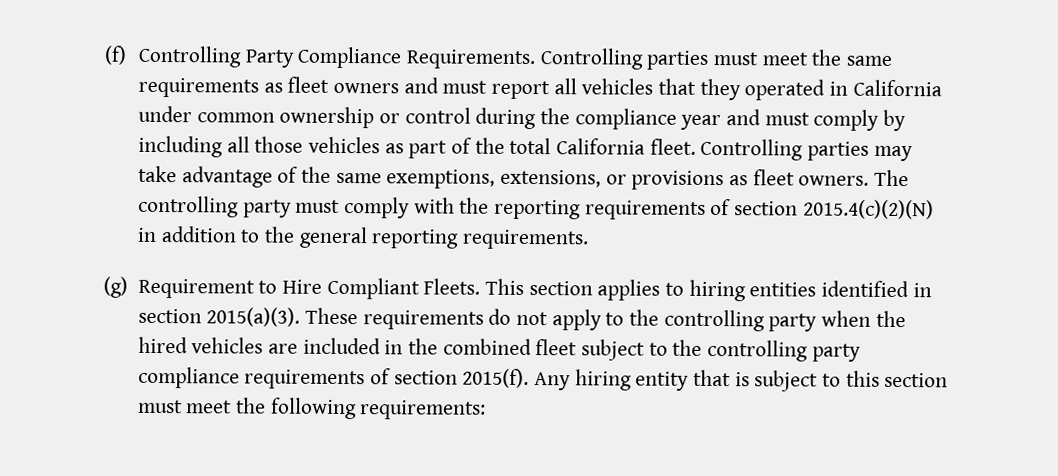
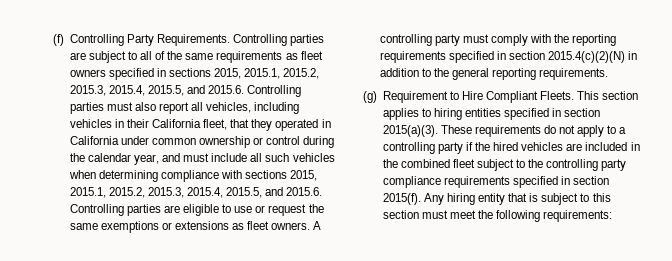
- (f) Controlling Party Compliance Requirements.
+ (f) Controlling Party Requirements.
- Controlling parties must meet the same requirements as fleet owners and must report all vehicles that they operated in California under common ownership or control during the compliance year and must comply by including all those vehicles as part of the total California fleet. Controlling parties may take advantage of the same exemptions, extensions, or provisions as fleet owners.
+ Controlling parties are subject to all of the same requirements as fleet owners specified in sections 2015, 2015.1, 2015.2, 2015.3, 2015.4, 2015.5, and 2015.6. Controlling parties must also report all vehicles, including vehicles in their California fleet, that they operated in California under common ownership or control during the calendar year, and must include all such vehicles when determining compliance with sections 2015, 2015.1, 2015.2, 2015.3, 2015.4, 2015.5, and 2015.6. Controlling parties are eligible to use or request the same exemptions or extensions as fleet owners.
- The controlling party must comply with the reporting requirements of section 2015.4(c)(2)(N) in addition to the general reporting requirements.
+ A controlling party must comply with the reporting requirements specified in section 2015.4(c)(2)(N) in addition to the general reporting requirements.
- This section applies to hiring entities identified in section 2015(a)(3).
+ This section applies to hiring entities specified in section 2015(a)(3).
- These requirements do not apply to the controlling party when the hired vehicles are included in the combined fleet subject to the controlling party compliance requirements of section 2015(f).
+ These requirements do not apply to a controlling party if the hired vehicles are included in the combined fleet subject to the controlling party compliance requirements specified in section 2015(f).

